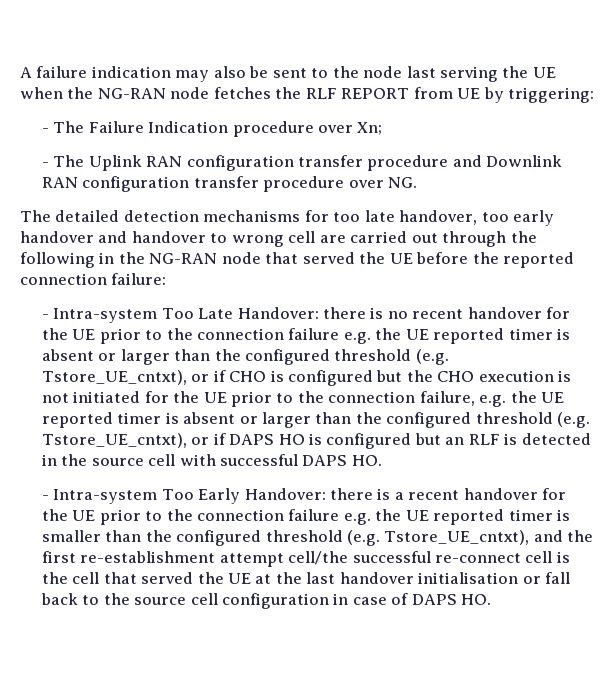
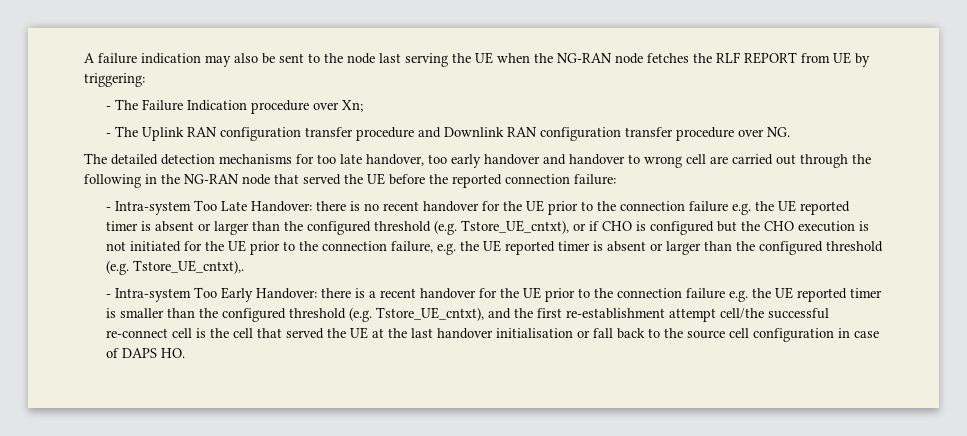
- there is no recent handover for the UE prior to the connection failure e.g. the UE reported timer is absent or larger than the configured threshold (e.g. Tstore_UE_cntxt), or if CHO is configured but the CHO execution is not initiated for the UE prior to the connection failure, e.g. the UE reported timer is absent or larger than the configured threshold (e.g. Tstore_UE_cntxt), or if DAPS HO is configured but an RLF is detected in the source cell with successful DAPS HO.
+ there is no recent handover for the UE prior to the connection failure e.g. the UE reported timer is absent or larger than the configured threshold (e.g. Tstore_UE_cntxt), or if CHO is configured but the CHO execution is not initiated for the UE prior to the connection failure, e.g. the UE reported timer is absent or larger than the configured threshold (e.g. Tstore_UE_cntxt),.

